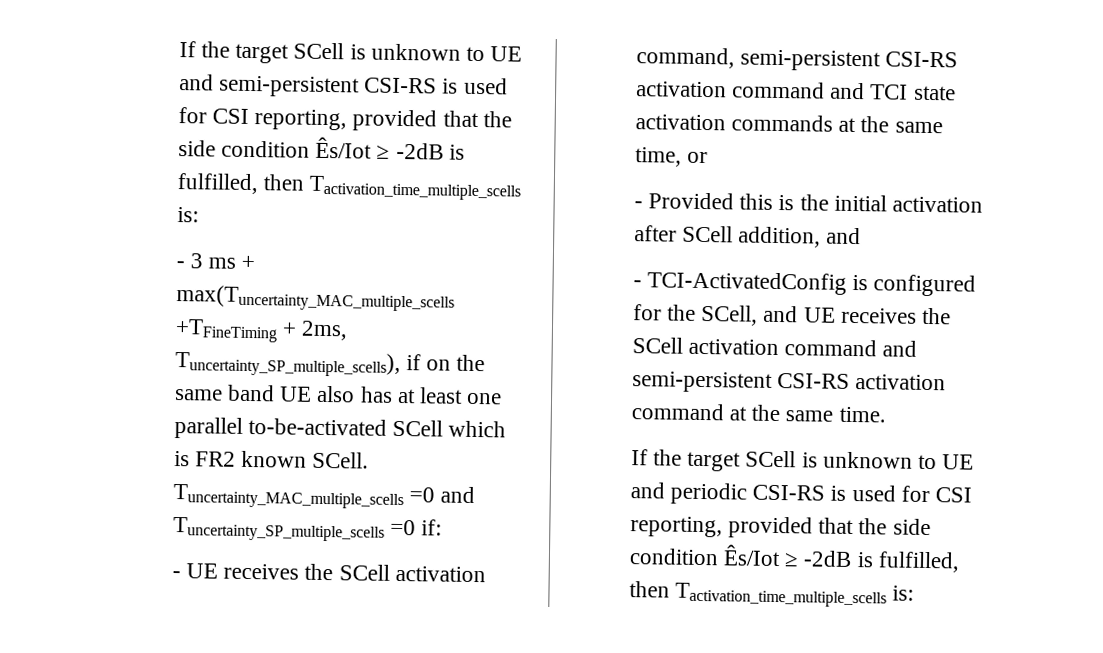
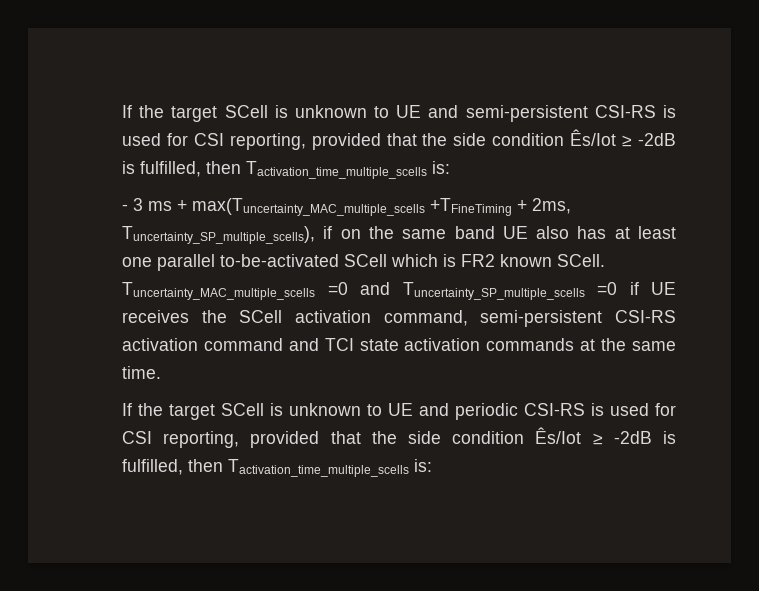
- Tuncertainty_MAC_multiple_scells =0 and Tuncertainty_SP_multiple_scells =0 if:
- - UE receives the SCell activation command, semi-persistent CSI-RS activation command and TCI state activation commands at the same time, or
- - Provided this is the initial activation after SCell addition, and
- - TCI-ActivatedConfig is configured for the SCell, and UE receives the SCell activation command and semi-persistent CSI-RS activation command at the same time.
+ Tuncertainty_MAC_multiple_scells =0 and Tuncertainty_SP_multiple_scells =0 if UE receives the SCell activation command, semi-persistent CSI-RS activation command and TCI state activation commands at the same time.

